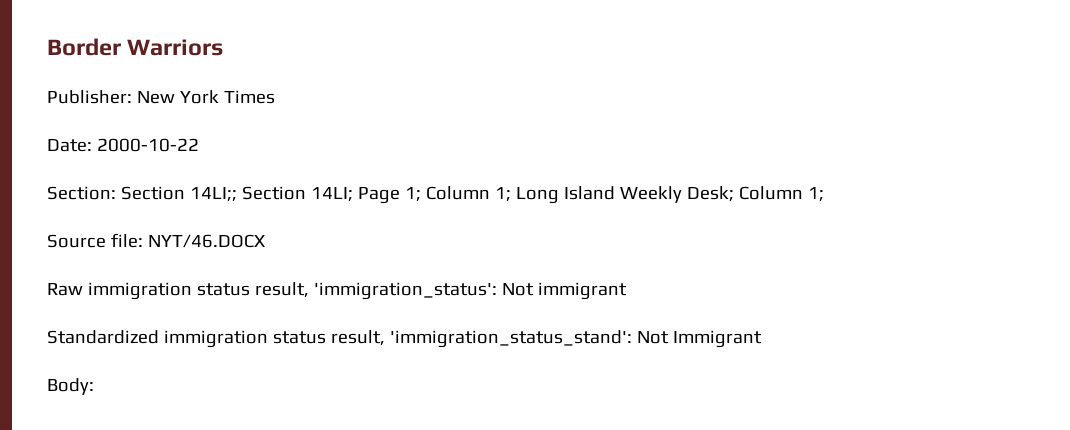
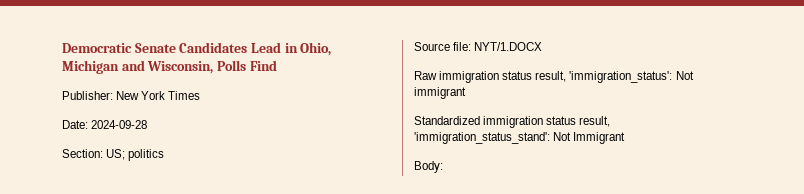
- Border Warriors
+ Democratic Senate Candidates Lead in Ohio, Michigan and Wisconsin, Polls Find
- Date: 2000-10-22
+ Date: 2024-09-28
- Section: Section 14LI;; Section 14LI; Page 1; Column 1; Long Island Weekly Desk; Column 1;
+ Section: US; politics
- Source file: NYT/46.DOCX
+ Source file: NYT/1.DOCX

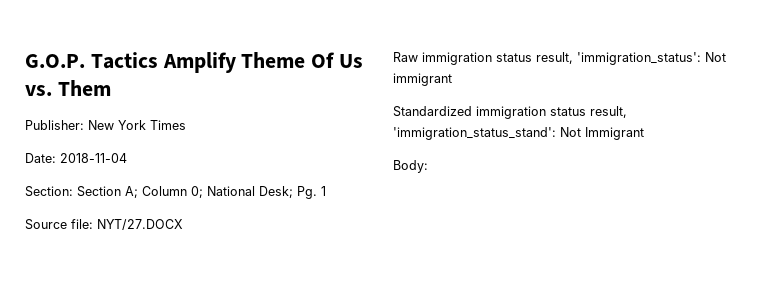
- Democratic Senate Candidates Lead in Ohio, Michigan and Wisconsin, Polls Find
+ G.O.P. Tactics Amplify Theme Of Us vs. Them
- Date: 2024-09-28
+ Date: 2018-11-04
- Section: US; politics
+ Section: Section A; Column 0; National Desk; Pg. 1
- Source file: NYT/1.DOCX
+ Source file: NYT/27.DOCX

